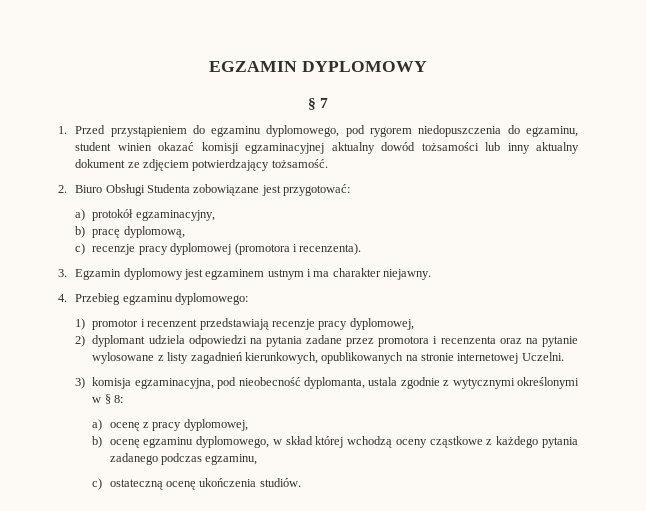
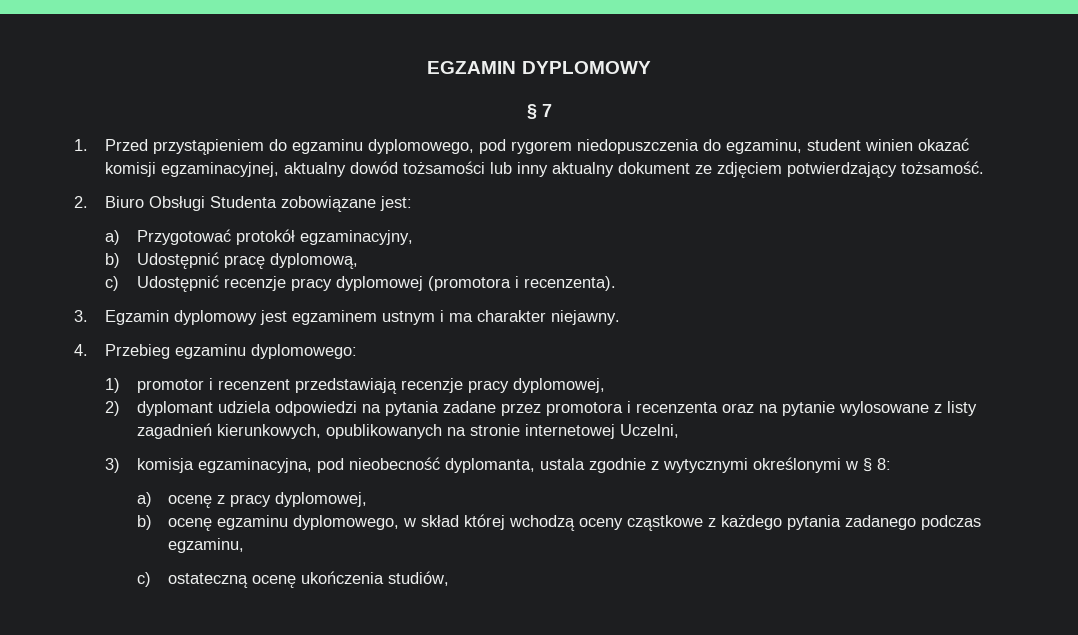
- 1. Przed przystąpieniem do egzaminu dyplomowego, pod rygorem niedopuszczenia do egzaminu, student winien okazać komisji egzaminacyjnej aktualny dowód tożsamości lub inny aktualny dokument ze zdjęciem potwierdzający tożsamość.
+ 1. Przed przystąpieniem do egzaminu dyplomowego, pod rygorem niedopuszczenia do egzaminu, student winien okazać komisji egzaminacyjnej, aktualny dowód tożsamości lub inny aktualny dokument ze zdjęciem potwierdzający tożsamość.
- 2. Biuro Obsługi Studenta zobowiązane jest przygotować:
- a) protokół egzaminacyjny,
+ 2. Biuro Obsługi Studenta zobowiązane jest:
+ a) Przygotować protokół egzaminacyjny,
- b) pracę dyplomową,
+ b) Udostępnić pracę dyplomową,
- c) recenzje pracy dyplomowej (promotora i recenzenta).
+ c) Udostępnić recenzje pracy dyplomowej (promotora i recenzenta).
- 2) dyplomant udziela odpowiedzi na pytania zadane przez promotora i recenzenta oraz na pytanie wylosowane z listy zagadnień kierunkowych, opublikowanych na stronie internetowej Uczelni.
+ 2) dyplomant udziela odpowiedzi na pytania zadane przez promotora i recenzenta oraz na pytanie wylosowane z listy zagadnień kierunkowych, opublikowanych na stronie internetowej Uczelni,
- c) ostateczną ocenę ukończenia studiów.
+ c) ostateczną ocenę ukończenia studiów,

